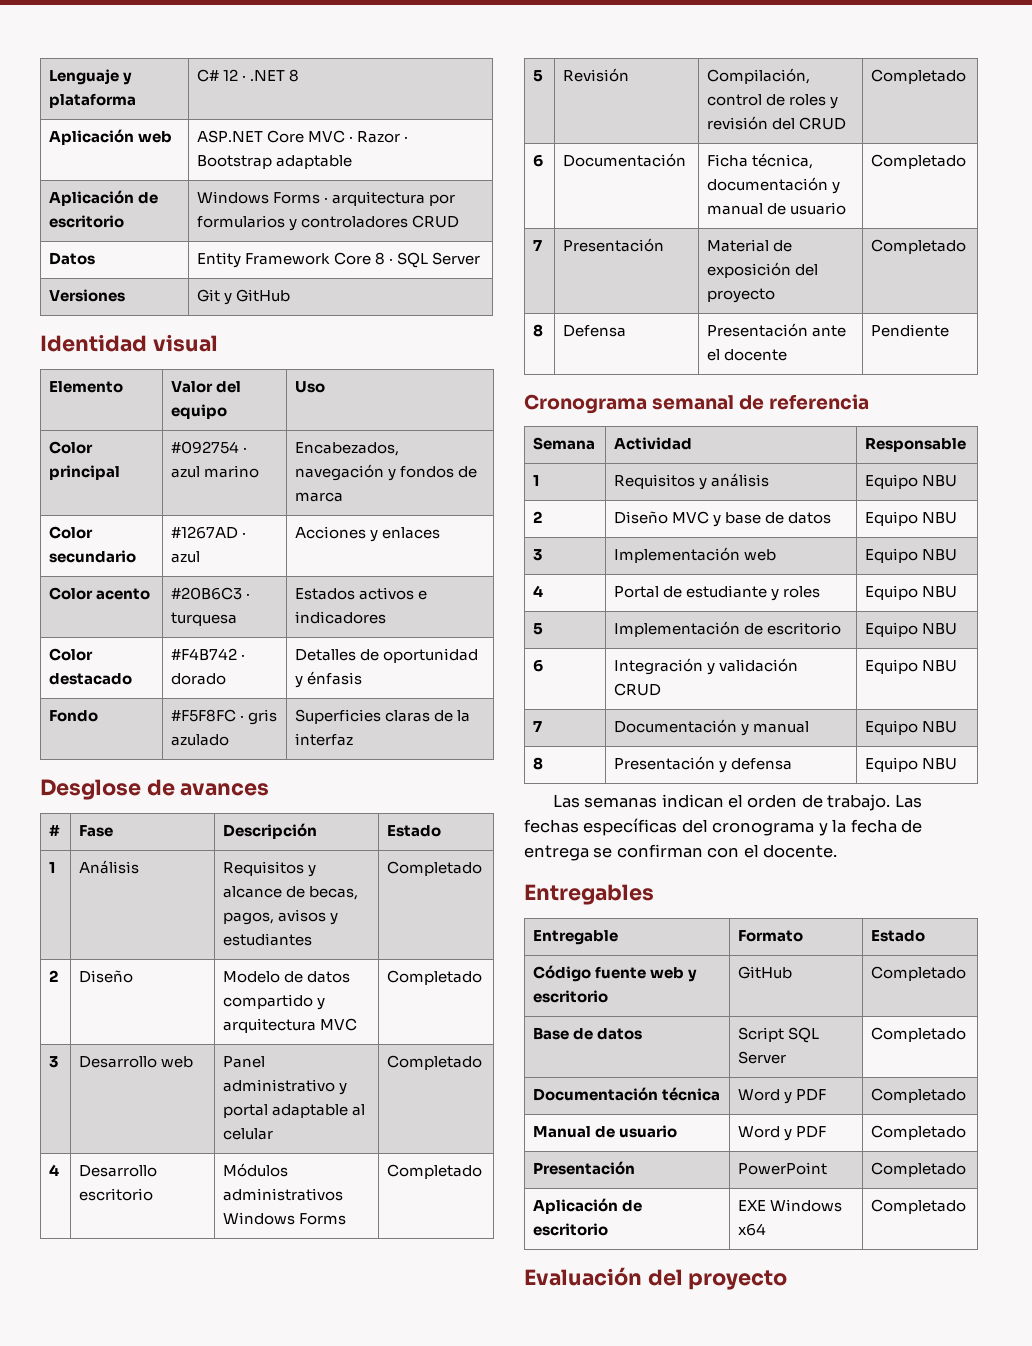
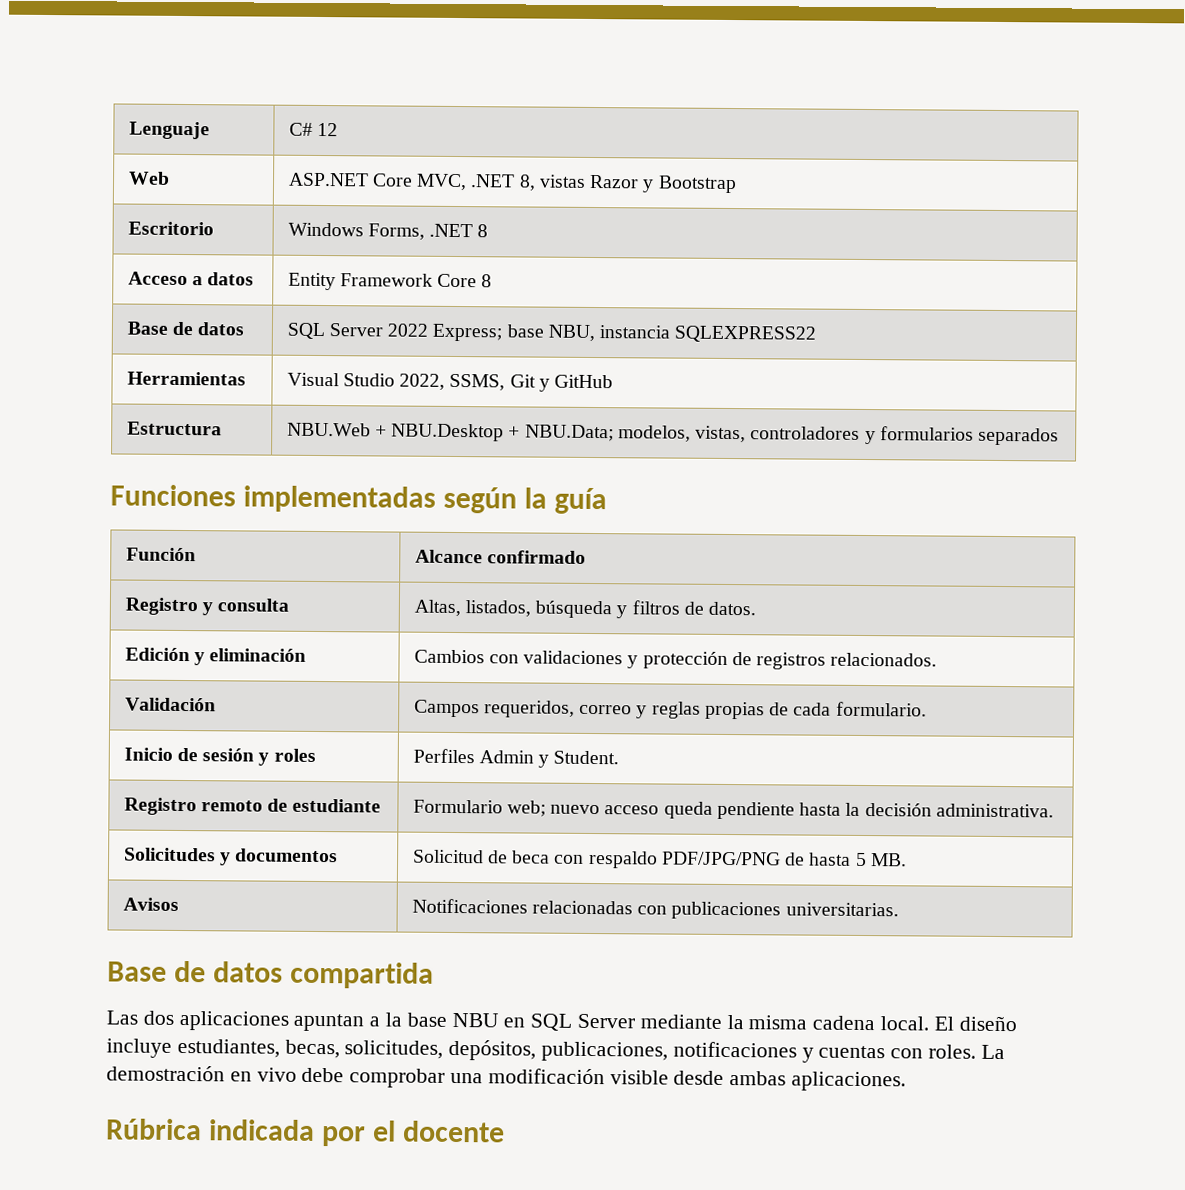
- Lenguaje y plataforma | C# 12 · .NET 8
- Aplicación web | ASP.NET Core MVC · Razor · Bootstrap adaptable
- Aplicación de escritorio | Windows Forms · arquitectura por formularios y controladores CRUD
- Datos | Entity Framework Core 8 · SQL Server
- Versiones | Git y GitHub
- Identidad visual
- Elemento | Valor del equipo | Uso
- Color principal | #092754 · azul marino | Encabezados, navegación y fondos de marca
- Color secundario | #1267AD · azul | Acciones y enlaces
- Color acento | #20B6C3 · turquesa | Estados activos e indicadores
- Color destacado | #F4B742 · dorado | Detalles de oportunidad y énfasis
- Fondo | #F5F8FC · gris azulado | Superficies claras de la interfaz
- Desglose de avances
- # | Fase | Descripción | Estado
- 1 | Análisis | Requisitos y alcance de becas, pagos, avisos y estudiantes | Completado
- 2 | Diseño | Modelo de datos compartido y arquitectura MVC | Completado
- 3 | Desarrollo web | Panel administrativo y portal adaptable al celular | Completado
- 4 | Desarrollo escritorio | Módulos administrativos Windows Forms | Completado
- 5 | Revisión | Compilación, control de roles y revisión del CRUD | Completado
- 6 | Documentación | Ficha técnica, documentación y manual de usuario | Completado
- 7 | Presentación | Material de exposición del proyecto | Completado
- 8 | Defensa | Presentación ante el docente | Pendiente
- Cronograma semanal de referencia
- Semana | Actividad | Responsable
- 1 | Requisitos y análisis | Equipo NBU
- 2 | Diseño MVC y base de datos | Equipo NBU
- 3 | Implementación web | Equipo NBU
- 4 | Portal de estudiante y roles | Equipo NBU
- 5 | Implementación de escritorio | Equipo NBU
- 6 | Integración y validación CRUD | Equipo NBU
- 7 | Documentación y manual | Equipo NBU
- 8 | Presentación y defensa | Equipo NBU
- Las semanas indican el orden de trabajo. Las fechas específicas del cronograma y la fecha de entrega se confirman con el docente.
- Entregables
- Entregable | Formato | Estado
- Código fuente web y escritorio | GitHub | Completado
+ Lenguaje | C# 12
+ Web | ASP.NET Core MVC, .NET 8, vistas Razor y Bootstrap
+ Escritorio | Windows Forms, .NET 8
+ Acceso a datos | Entity Framework Core 8
- Base de datos | Script SQL Server | Completado
- Documentación técnica | Word y PDF | Completado
- Manual de usuario | Word y PDF | Completado
- Presentación | PowerPoint | Completado
- Aplicación de escritorio | EXE Windows x64 | Completado
- Evaluación del proyecto
+ Base de datos | SQL Server 2022 Express; base NBU, instancia SQLEXPRESS22
+ Herramientas | Visual Studio 2022, SSMS, Git y GitHub
+ Estructura | NBU.Web + NBU.Desktop + NBU.Data; modelos, vistas, controladores y formularios separados
+ Funciones implementadas según la guía
+ Función | Alcance confirmado
+ Registro y consulta | Altas, listados, búsqueda y filtros de datos.
+ Edición y eliminación | Cambios con validaciones y protección de registros relacionados.
+ Validación | Campos requeridos, correo y reglas propias de cada formulario.
+ Inicio de sesión y roles | Perfiles Admin y Student.
+ Registro remoto de estudiante | Formulario web; nuevo acceso queda pendiente hasta la decisión administrativa.
+ Solicitudes y documentos | Solicitud de beca con respaldo PDF/JPG/PNG de hasta 5 MB.
+ Avisos | Notificaciones relacionadas con publicaciones universitarias.
+ Base de datos compartida
+ Las dos aplicaciones apuntan a la base NBU en SQL Server mediante la misma cadena local. El diseño incluye estudiantes, becas, solicitudes, depósitos, publicaciones, notificaciones y cuentas con roles. La demostración en vivo debe comprobar una modificación visible desde ambas aplicaciones.
+ Rúbrica indicada por el docente

